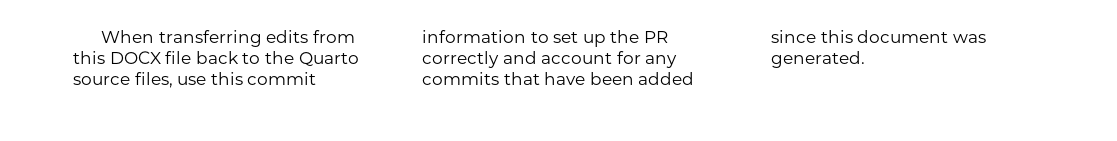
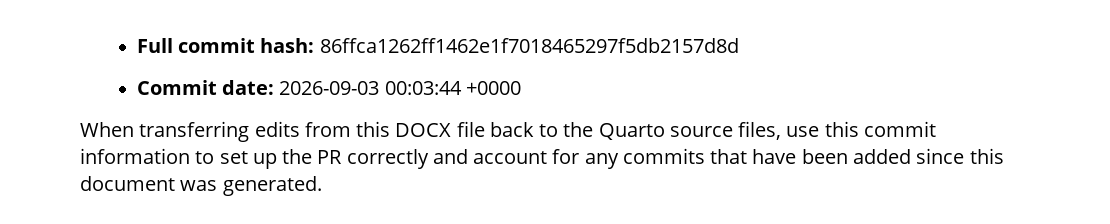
+ Full commit hash: 86ffca1262ff1462e1f7018465297f5db2157d8d
+ Commit date: 2026-09-03 00:03:44 +0000

